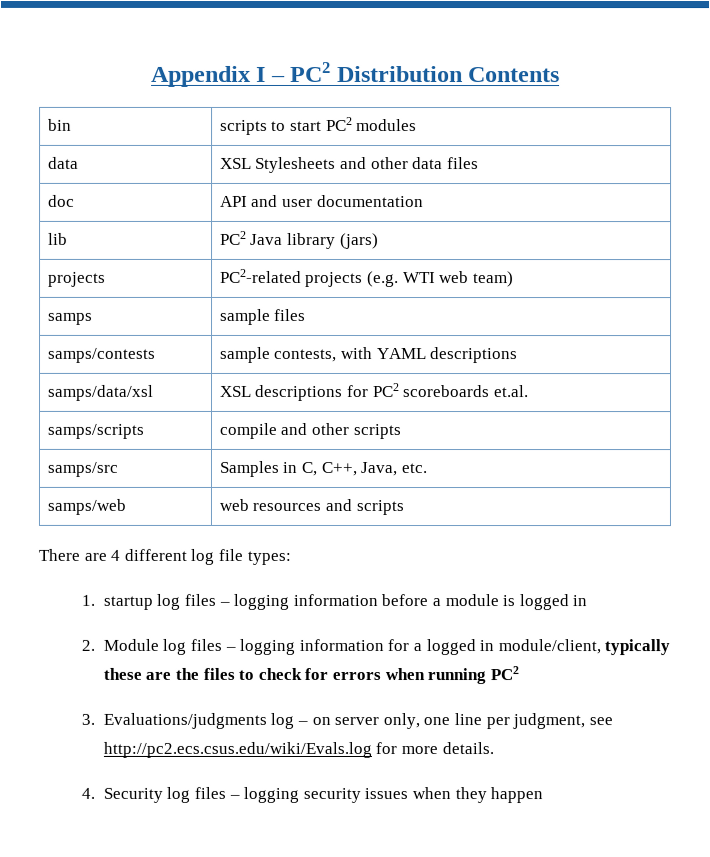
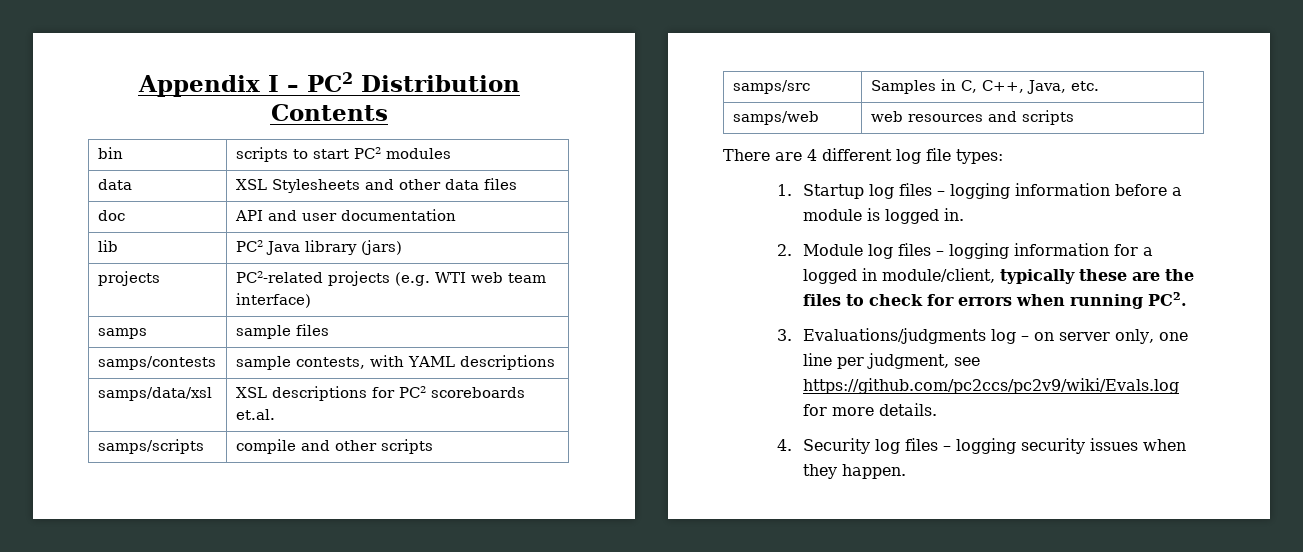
- projects | PC2-related projects (e.g. WTI web team)
+ projects | PC2-related projects (e.g. WTI web team interface)
- 1. startup log files – logging information before a module is logged in
+ 1. Startup log files – logging information before a module is logged in.
- 2. Module log files – logging information for a logged in module/client, typically these are the files to check for errors when running PC2
+ 2. Module log files – logging information for a logged in module/client, typically these are the files to check for errors when running PC2.
- 3. Evaluations/judgments log – on server only, one line per judgment, see http://pc2.ecs.csus.edu/wiki/Evals.log for more details.
+ 3. Evaluations/judgments log – on server only, one line per judgment, see https://github.com/pc2ccs/pc2v9/wiki/Evals.log for more details.
- 4. Security log files – logging security issues when they happen
+ 4. Security log files – logging security issues when they happen.

